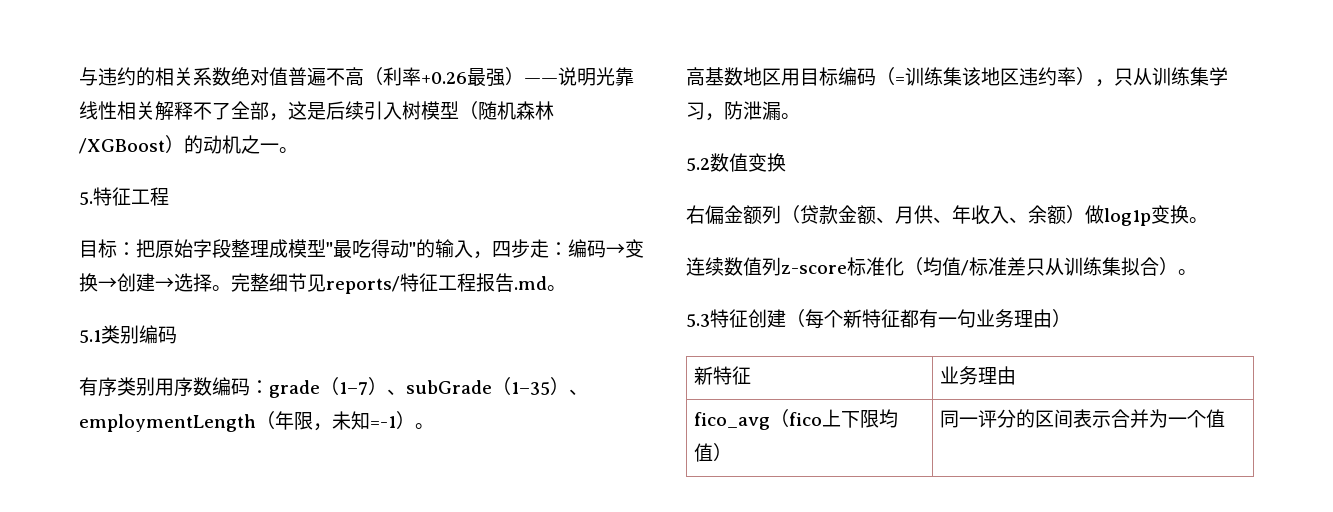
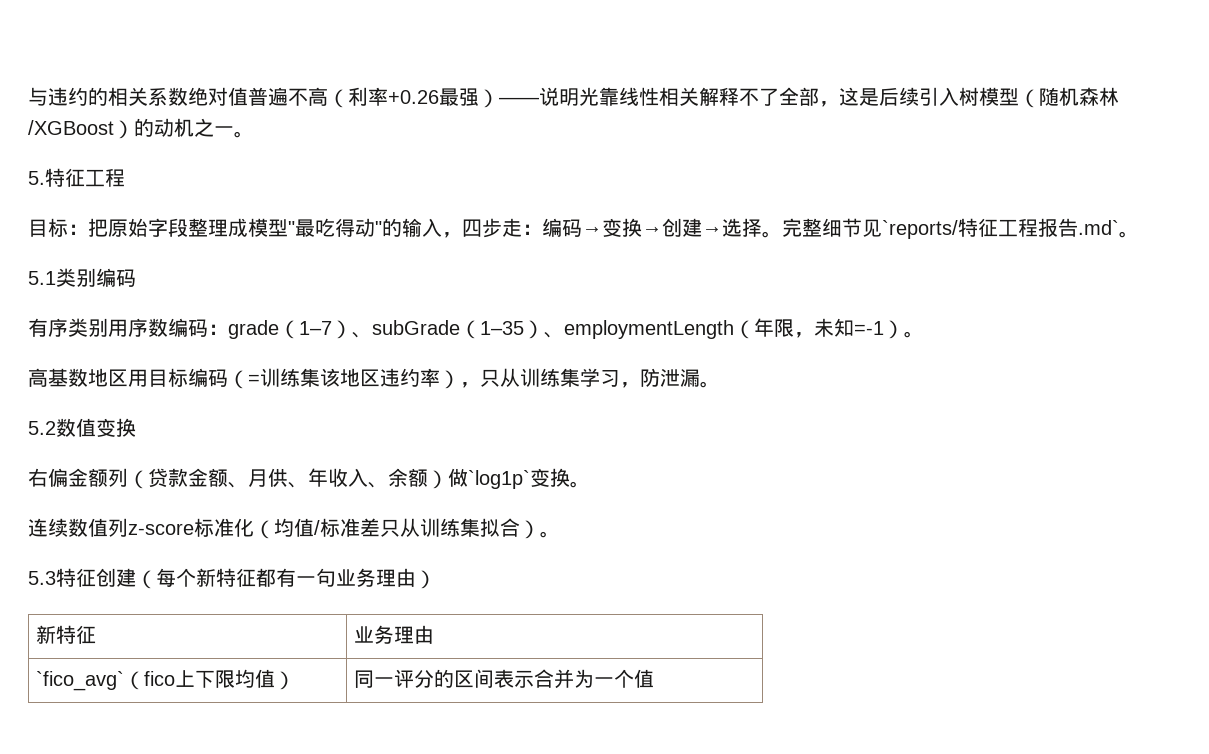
- 完整细节见reports/特征工程报告.md。
+ 完整细节见`reports/特征工程报告.md`。
- 右偏金额列（贷款金额、月供、年收入、余额）做log1p变换。
+ 右偏金额列（贷款金额、月供、年收入、余额）做`log1p`变换。
- fico_avg（fico上下限均值） | 同一评分的区间表示合并为一个值
+ `fico_avg`（fico上下限均值） | 同一评分的区间表示合并为一个值

